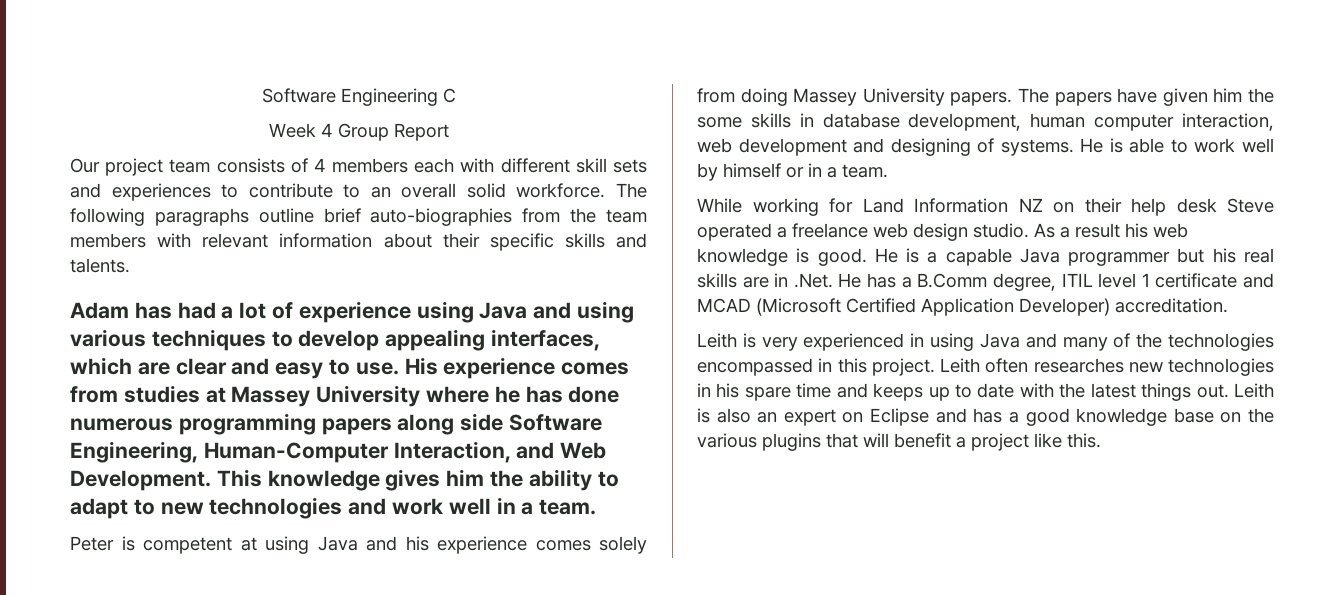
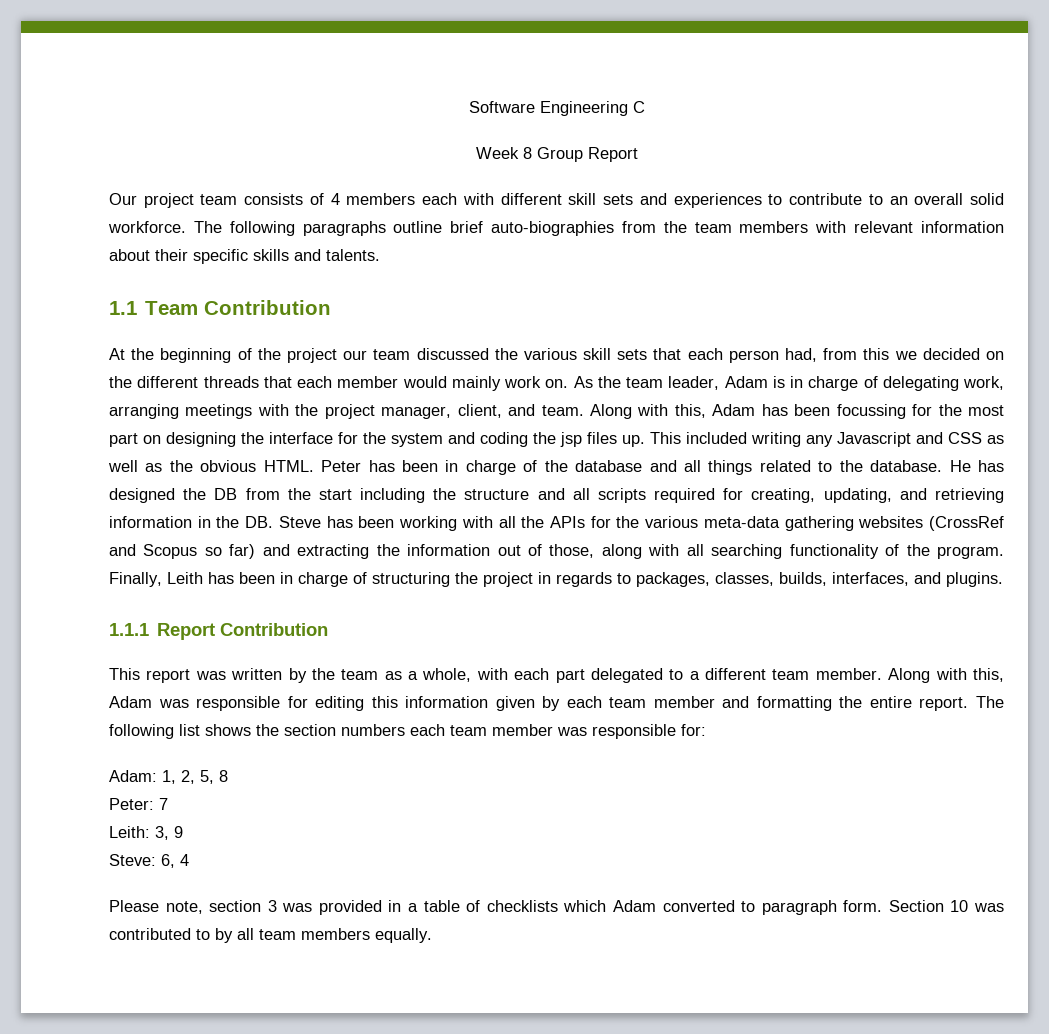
- Week 4 Group Report
+ Week 8 Group Report
- Adam has had a lot of experience using Java and using various techniques to develop appealing interfaces, which are clear and easy to use. His experience comes from studies at Massey University where he has done numerous programming papers along side Software Engineering, Human-Computer Interaction, and Web Development. This knowledge gives him the ability to adapt to new technologies and work well in a team.
- Peter is competent at using Java and his experience comes solely from doing Massey University papers. The papers have given him the some skills in database development, human computer interaction, web development and designing of systems. He is able to work well by himself or in a team.
- While working for Land Information NZ on their help desk Steve operated a freelance web design studio. As a result his web knowledge is good. He is a capable Java programmer but his real skills are in .Net. He has a B.Comm degree, ITIL level 1 certificate and MCAD (Microsoft Certified Application Developer) accreditation.
- Leith is very experienced in using Java and many of the technologies encompassed in this project. Leith often researches new technologies in his spare time and keeps up to date with the latest things out. Leith is also an expert on Eclipse and has a good knowledge base on the various plugins that will benefit a project like this.
+ 1.1 Team Contribution
+ At the beginning of the project our team discussed the various skill sets that each person had, from this we decided on the different threads that each member would mainly work on. As the team leader, Adam is in charge of delegating work, arranging meetings with the project manager, client, and team. Along with this, Adam has been focussing for the most part on designing the interface for the system and coding the jsp files up. This included writing any Javascript and CSS as well as the obvious HTML. Peter has been in charge of the database and all things related to the database. He has designed the DB from the start including the structure and all scripts required for creating, updating, and retrieving information in the DB. Steve has been working with all the APIs for the various meta-data gathering websites (CrossRef and Scopus so far) and extracting the information out of those, along with all searching functionality of the program. Finally, Leith has been in charge of structuring the project in regards to packages, classes, builds, interfaces, and plugins.
+ 1.1.1 Report Contribution
+ This report was written by the team as a whole, with each part delegated to a different team member. Along with this, Adam was responsible for editing this information given by each team member and formatting the entire report. The following list shows the section numbers each team member was responsible for:
+ Adam: 1, 2, 5, 8
+ Peter: 7
+ Leith: 3, 9
+ Steve: 6, 4
+ Please note, section 3 was provided in a table of checklists which Adam converted to paragraph form. Section 10 was contributed to by all team members equally.

